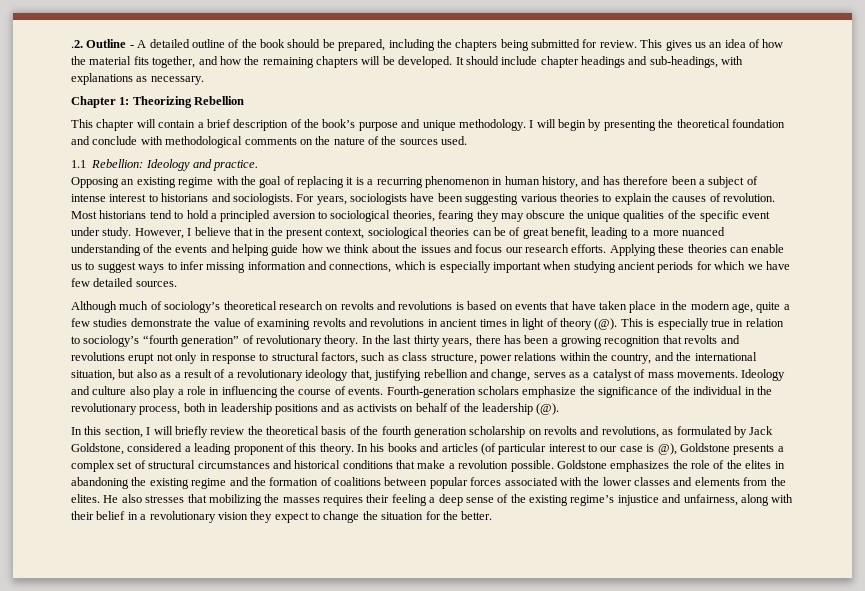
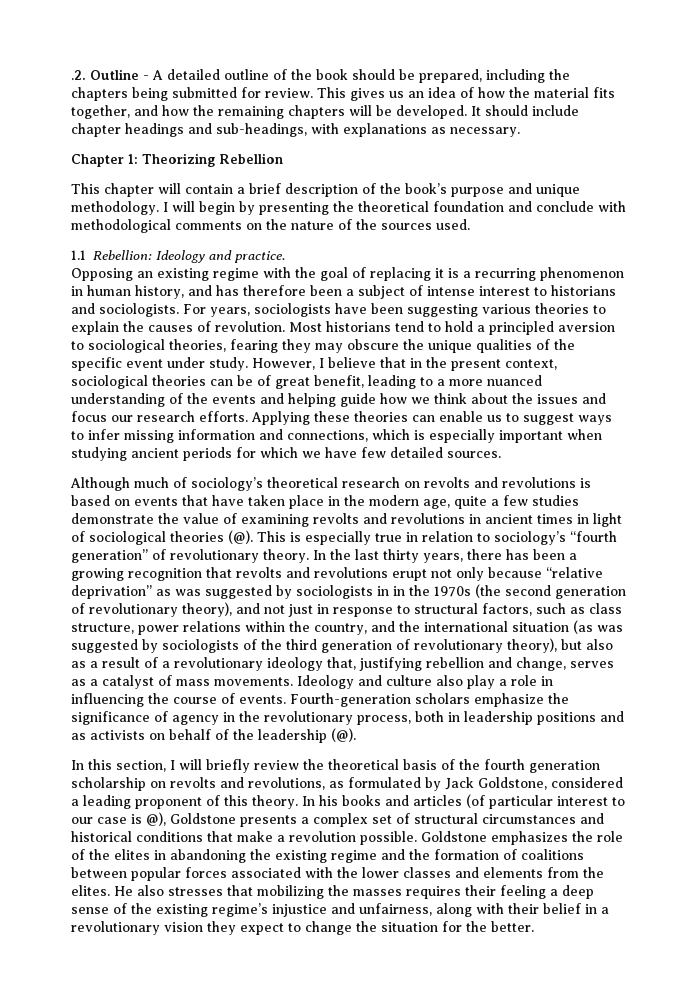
- Although much of sociology’s theoretical research on revolts and revolutions is based on events that have taken place in the modern age, quite a few studies demonstrate the value of examining revolts and revolutions in ancient times in light of theory (@).
+ Although much of sociology’s theoretical research on revolts and revolutions is based on events that have taken place in the modern age, quite a few studies demonstrate the value of examining revolts and revolutions in ancient times in light of sociological theories (@).
- In the last thirty years, there has been a growing recognition that revolts and revolutions erupt not only in response to structural factors, such as class structure, power relations within the country, and the international situation, but also as a result of a revolutionary ideology that, justifying rebellion and change, serves as a catalyst of mass movements.
+ In the last thirty years, there has been a growing recognition that revolts and revolutions erupt not only because “relative deprivation” as was suggested by sociologists in in the 1970s (the second generation of revolutionary theory), and not just in response to structural factors, such as class structure, power relations within the country, and the international situation (as was suggested by sociologists of the third generation of revolutionary theory), but also as a result of a revolutionary ideology that, justifying rebellion and change, serves as a catalyst of mass movements.
- Fourth-generation scholars emphasize the significance of the individual in the revolutionary process, both in leadership positions and as activists on behalf of the leadership (@).
+ Fourth-generation scholars emphasize the significance of agency in the revolutionary process, both in leadership positions and as activists on behalf of the leadership (@).

